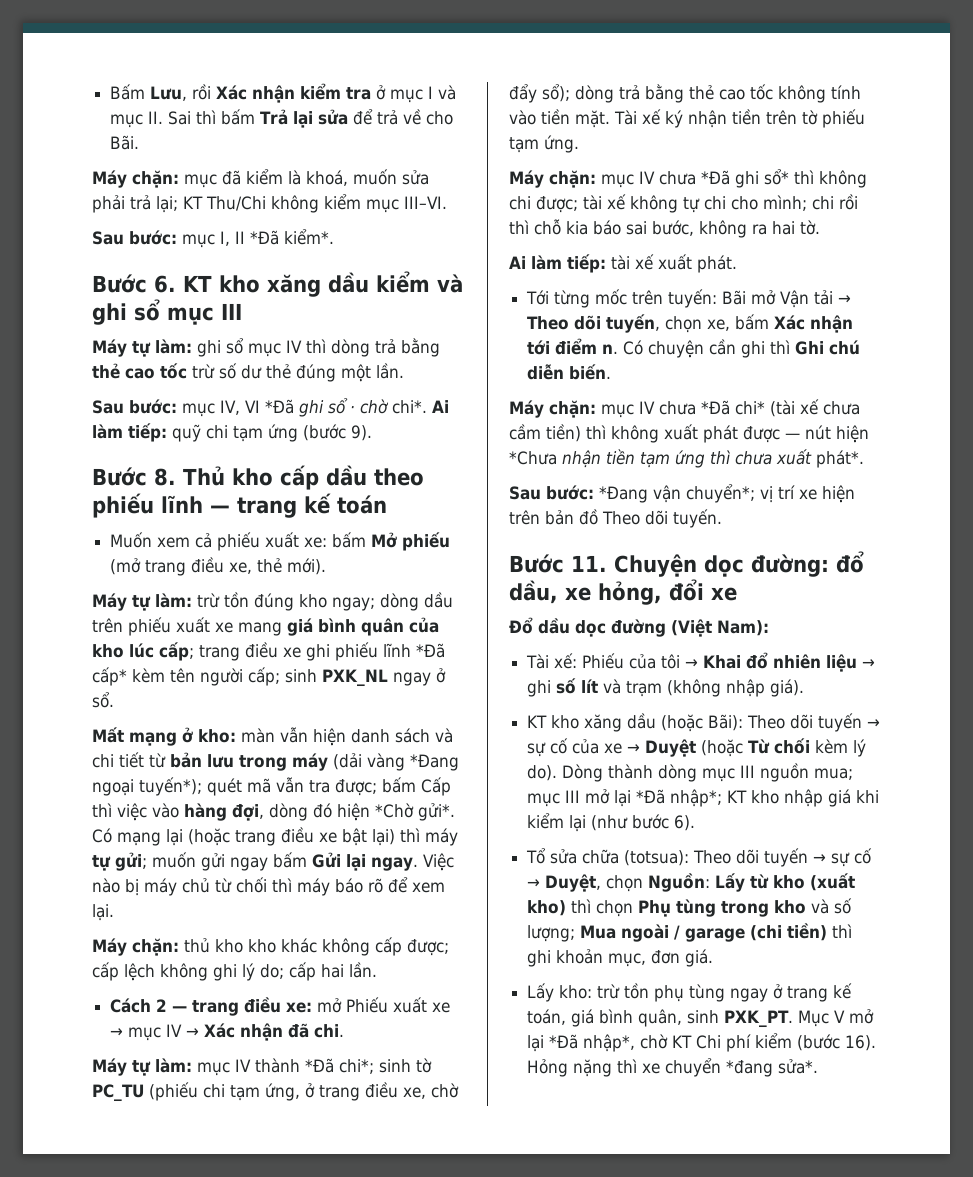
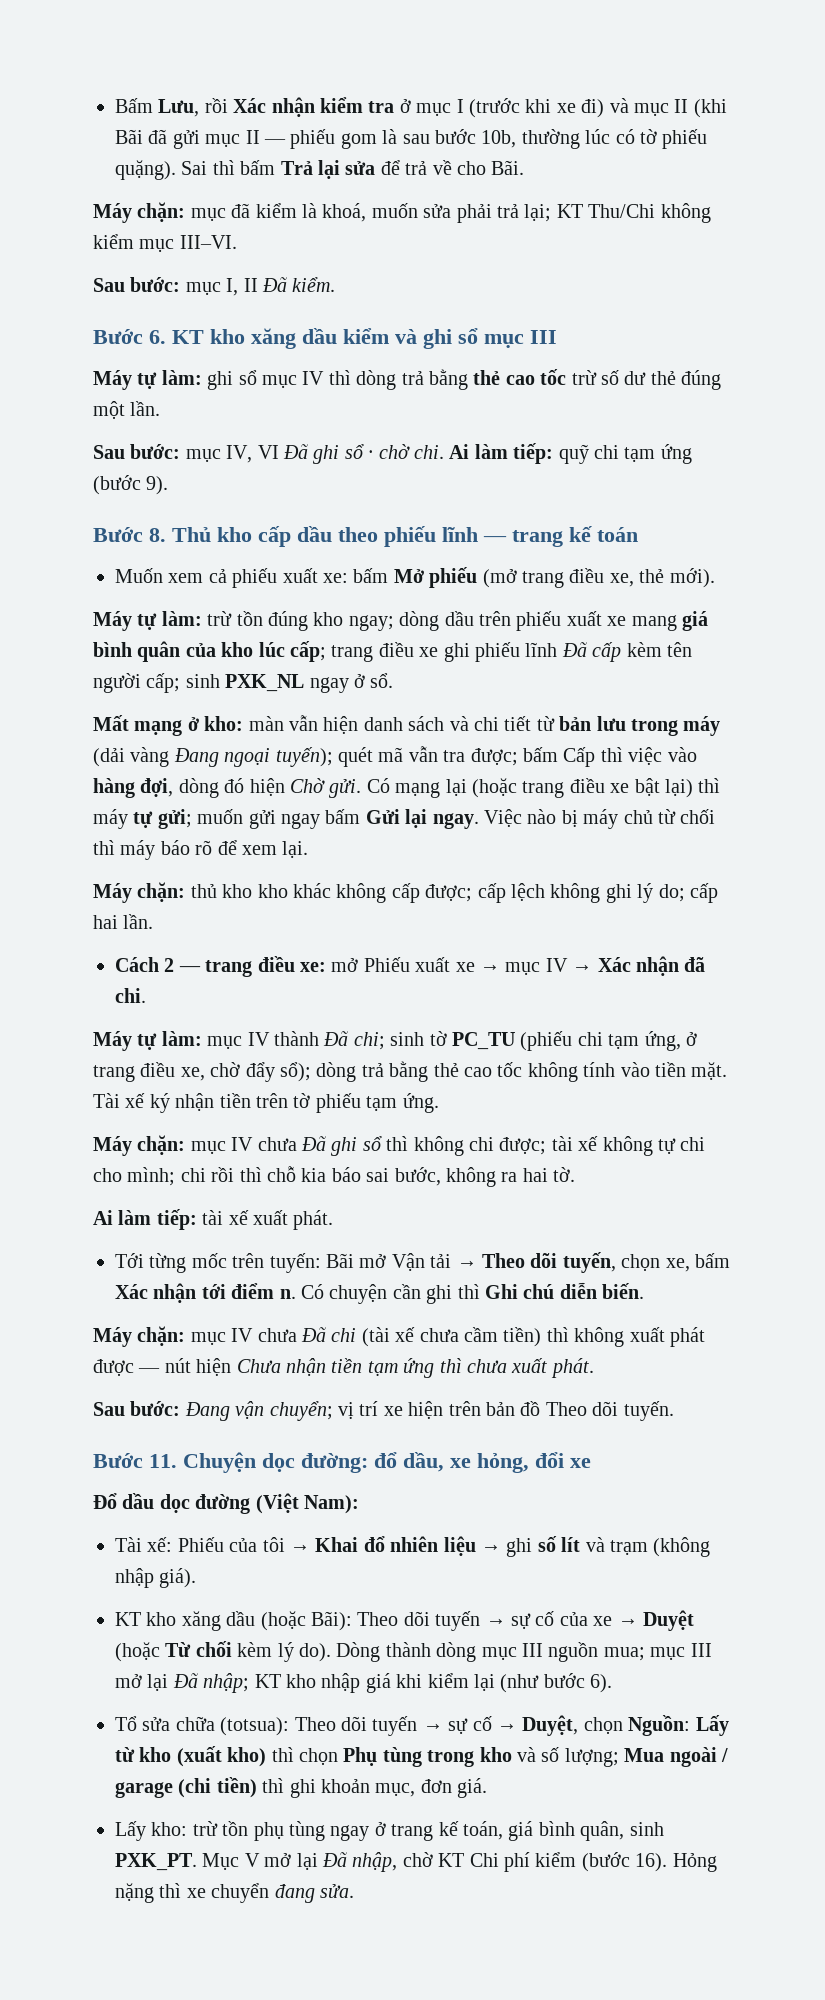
- Bấm Lưu, rồi Xác nhận kiểm tra ở mục I và mục II. Sai thì bấm Trả lại sửa để trả về cho Bãi.
+ Bấm Lưu, rồi Xác nhận kiểm tra ở mục I (trước khi xe đi) và mục II (khi Bãi đã gửi mục II — phiếu gom là sau bước 10b, thường lúc có tờ phiếu quặng). Sai thì bấm Trả lại sửa để trả về cho Bãi.
- Sau bước: mục I, II *Đã kiểm*.
+ Sau bước: mục I, II Đã kiểm.
- Sau bước: mục IV, VI *Đã ghi sổ · chờ chi*.
+ Sau bước: mục IV, VI Đã ghi sổ · chờ chi.
- Máy tự làm: trừ tồn đúng kho ngay; dòng dầu trên phiếu xuất xe mang giá bình quân của kho lúc cấp; trang điều xe ghi phiếu lĩnh *Đã cấp* kèm tên người cấp; sinh PXK_NL ngay ở sổ.
+ Máy tự làm: trừ tồn đúng kho ngay; dòng dầu trên phiếu xuất xe mang giá bình quân của kho lúc cấp; trang điều xe ghi phiếu lĩnh Đã cấp kèm tên người cấp; sinh PXK_NL ngay ở sổ.
- Mất mạng ở kho: màn vẫn hiện danh sách và chi tiết từ bản lưu trong máy (dải vàng *Đang ngoại tuyến*); quét mã vẫn tra được; bấm Cấp thì việc vào hàng đợi, dòng đó hiện *Chờ gửi*.
+ Mất mạng ở kho: màn vẫn hiện danh sách và chi tiết từ bản lưu trong máy (dải vàng Đang ngoại tuyến); quét mã vẫn tra được; bấm Cấp thì việc vào hàng đợi, dòng đó hiện Chờ gửi.
- Máy tự làm: mục IV thành *Đã chi*; sinh tờ PC_TU (phiếu chi tạm ứng, ở trang điều xe, chờ đẩy sổ); dòng trả bằng thẻ cao tốc không tính vào tiền mặt.
+ Máy tự làm: mục IV thành Đã chi; sinh tờ PC_TU (phiếu chi tạm ứng, ở trang điều xe, chờ đẩy sổ); dòng trả bằng thẻ cao tốc không tính vào tiền mặt.
- Máy chặn: mục IV chưa *Đã ghi sổ* thì không chi được; tài xế không tự chi cho mình; chi rồi thì chỗ kia báo sai bước, không ra hai tờ.
+ Máy chặn: mục IV chưa Đã ghi sổ thì không chi được; tài xế không tự chi cho mình; chi rồi thì chỗ kia báo sai bước, không ra hai tờ.
- Máy chặn: mục IV chưa *Đã chi* (tài xế chưa cầm tiền) thì không xuất phát được — nút hiện *Chưa nhận tiền tạm ứng thì chưa xuất phát*.
- Sau bước: *Đang vận chuyển*; vị trí xe hiện trên bản đồ Theo dõi tuyến.
+ Máy chặn: mục IV chưa Đã chi (tài xế chưa cầm tiền) thì không xuất phát được — nút hiện Chưa nhận tiền tạm ứng thì chưa xuất phát.
+ Sau bước: Đang vận chuyển; vị trí xe hiện trên bản đồ Theo dõi tuyến.
- Dòng thành dòng mục III nguồn mua; mục III mở lại *Đã nhập*; KT kho nhập giá khi kiểm lại (như bước 6).
+ Dòng thành dòng mục III nguồn mua; mục III mở lại Đã nhập; KT kho nhập giá khi kiểm lại (như bước 6).
- Mục V mở lại *Đã nhập*, chờ KT Chi phí kiểm (bước 16).
+ Mục V mở lại Đã nhập, chờ KT Chi phí kiểm (bước 16).
- Hỏng nặng thì xe chuyển *đang sửa*.
+ Hỏng nặng thì xe chuyển đang sửa.

